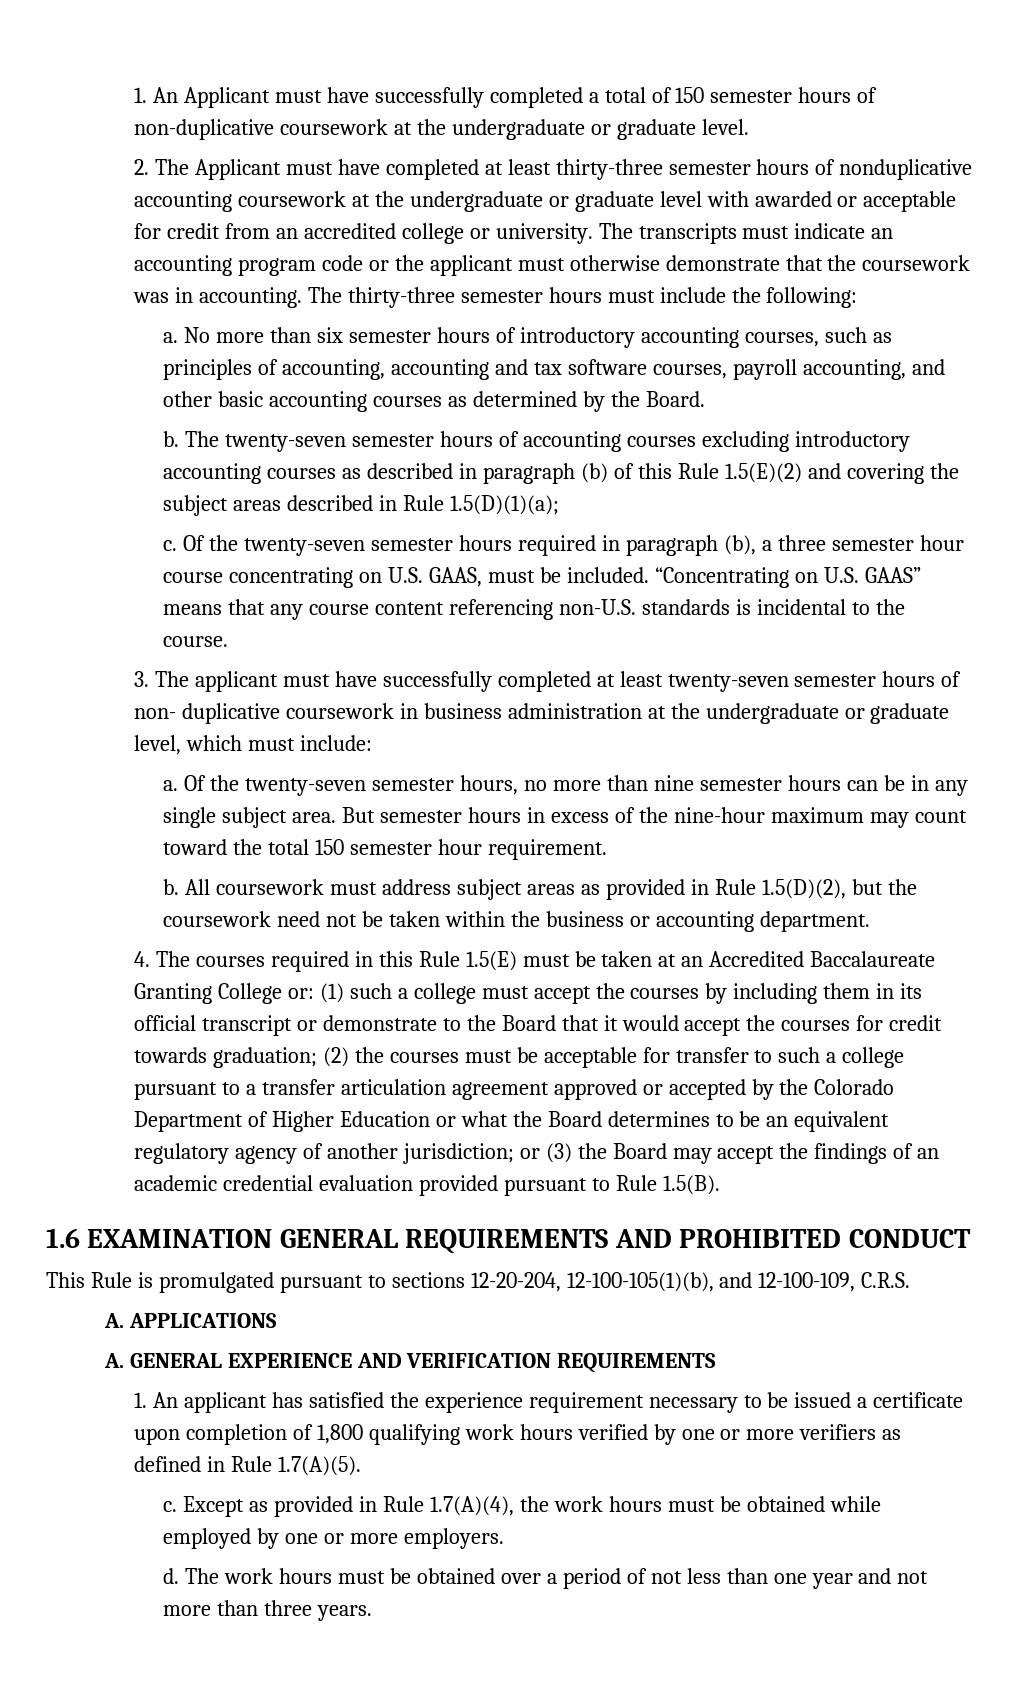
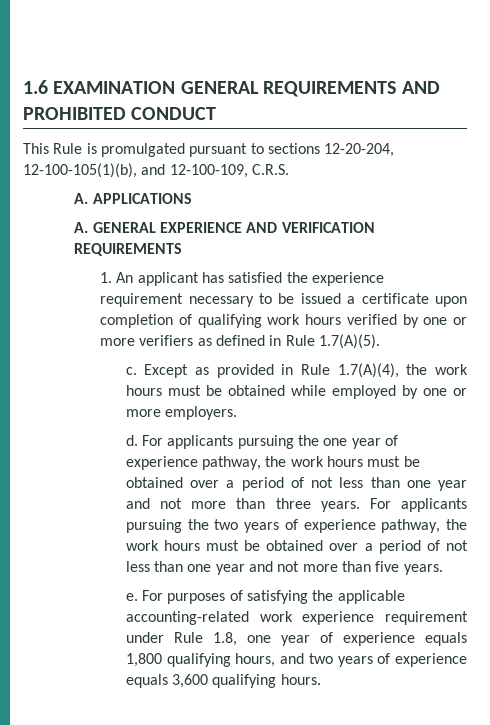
- 1. An Applicant must have successfully completed a total of 150 semester hours of non-duplicative coursework at the undergraduate or graduate level.
- 2. The Applicant must have completed at least thirty-three semester hours of nonduplicative accounting coursework at the undergraduate or graduate level with awarded or acceptable for credit from an accredited college or university. The transcripts must indicate an accounting program code or the applicant must otherwise demonstrate that the coursework was in accounting. The thirty-three semester hours must include the following:
- a. No more than six semester hours of introductory accounting courses, such as principles of accounting, accounting and tax software courses, payroll accounting, and other basic accounting courses as determined by the Board.
- b. The twenty-seven semester hours of accounting courses excluding introductory accounting courses as described in paragraph (b) of this Rule 1.5(E)(2) and covering the subject areas described in Rule 1.5(D)(1)(a);
- c. Of the twenty-seven semester hours required in paragraph (b), a three semester hour course concentrating on U.S. GAAS, must be included. “Concentrating on U.S. GAAS” means that any course content referencing non-U.S. standards is incidental to the course.
- 3. The applicant must have successfully completed at least twenty-seven semester hours of non- duplicative coursework in business administration at the undergraduate or graduate level, which must include:
- a. Of the twenty-seven semester hours, no more than nine semester hours can be in any single subject area. But semester hours in excess of the nine-hour maximum may count toward the total 150 semester hour requirement.
- b. All coursework must address subject areas as provided in Rule 1.5(D)(2), but the coursework need not be taken within the business or accounting department.
- 4. The courses required in this Rule 1.5(E) must be taken at an Accredited Baccalaureate Granting College or: (1) such a college must accept the courses by including them in its official transcript or demonstrate to the Board that it would accept the courses for credit towards graduation; (2) the courses must be acceptable for transfer to such a college pursuant to a transfer articulation agreement approved or accepted by the Colorado Department of Higher Education or what the Board determines to be an equivalent regulatory agency of another jurisdiction; or (3) the Board may accept the findings of an academic credential evaluation provided pursuant to Rule 1.5(B).
- 1. An applicant has satisfied the experience requirement necessary to be issued a certificate upon completion of 1,800 qualifying work hours verified by one or more verifiers as defined in Rule 1.7(A)(5).
+ 1. An applicant has satisfied the experience requirement necessary to be issued a certificate upon completion of qualifying work hours verified by one or more verifiers as defined in Rule 1.7(A)(5).
- The work hours must be obtained over a period of not less than one year and not more than three years.
+ For applicants pursuing the one year of experience pathway, the work hours must be obtained over a period of not less than one year and not more than three years.
+ For applicants pursuing the two years of experience pathway, the work hours must be obtained over a period of not less than one year and not more than five years.
+ e. For purposes of satisfying the applicable accounting-related work experience requirement under Rule 1.8, one year of experience equals 1,800 qualifying hours, and two years of experience equals 3,600 qualifying hours.

